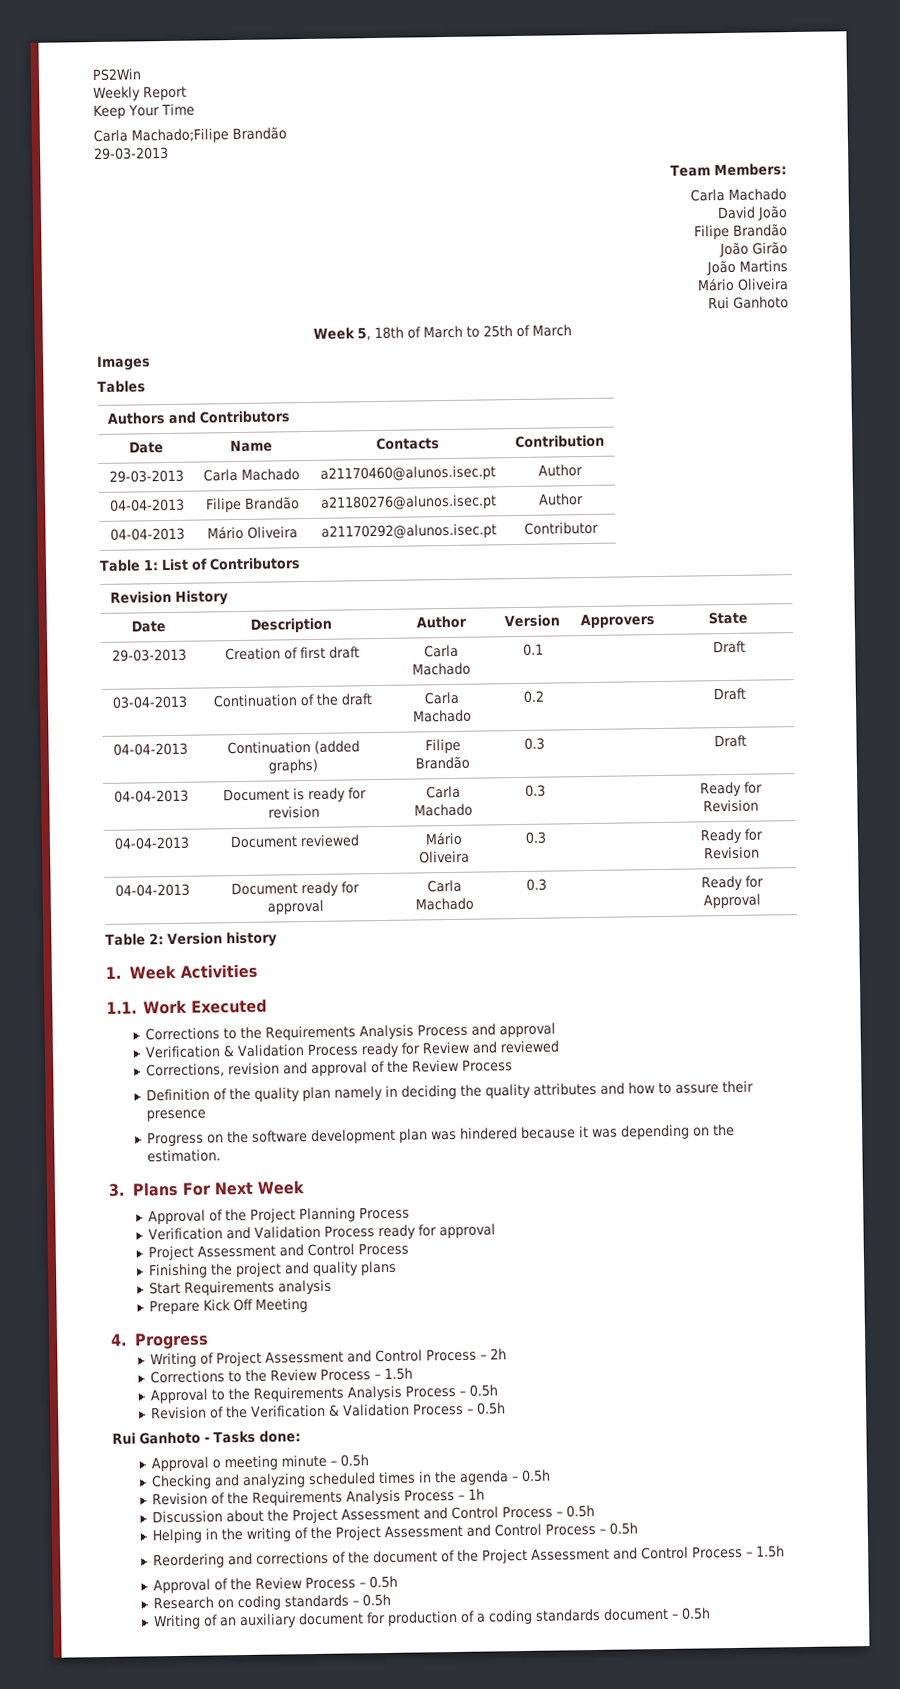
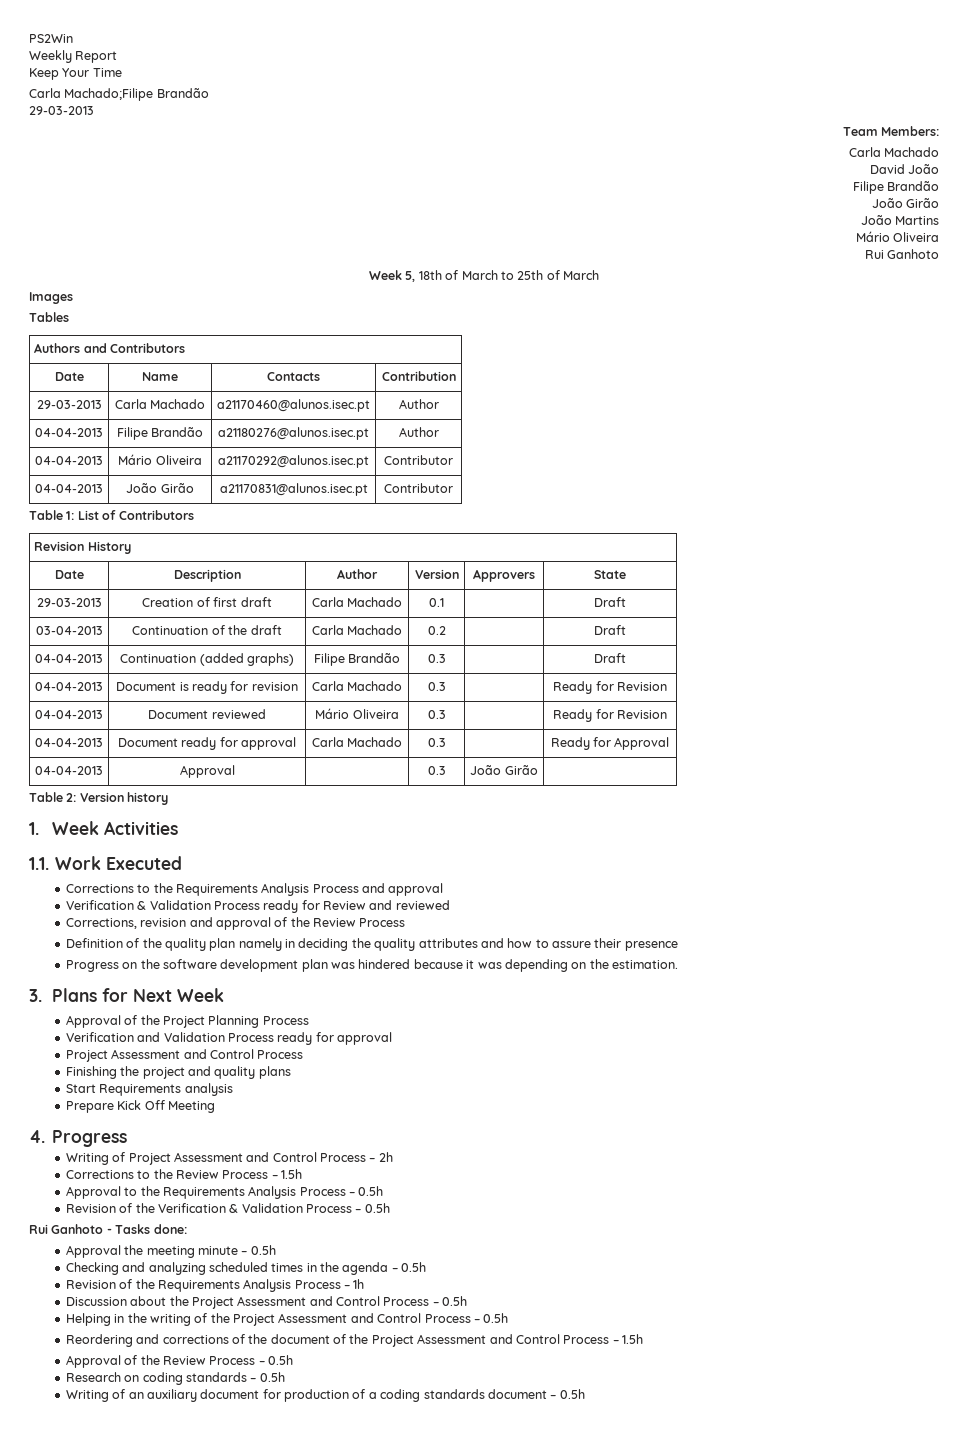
+ 04-04-2013 | João Girão | a21170831@alunos.isec.pt | Contributor
+ 04-04-2013 | Approval | | 0.3 | João Girão |
- 3. Plans For Next Week
+ 3. Plans for Next Week
- Approval o meeting minute – 0.5h
+ Approval the meeting minute – 0.5h

